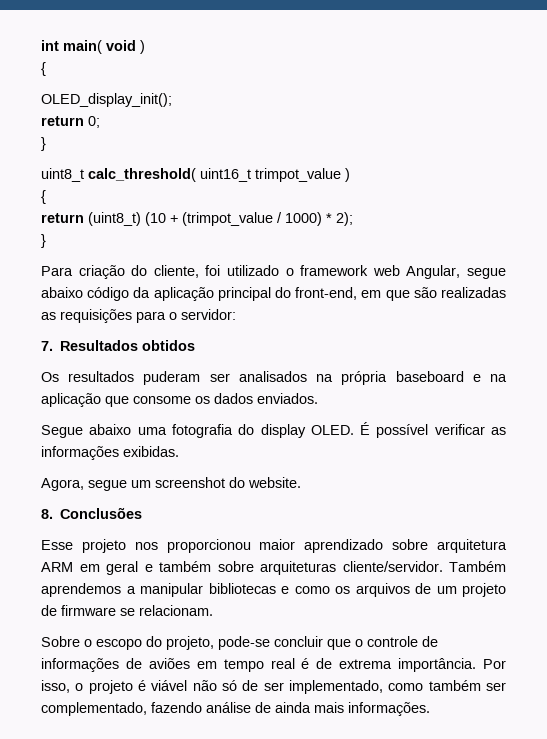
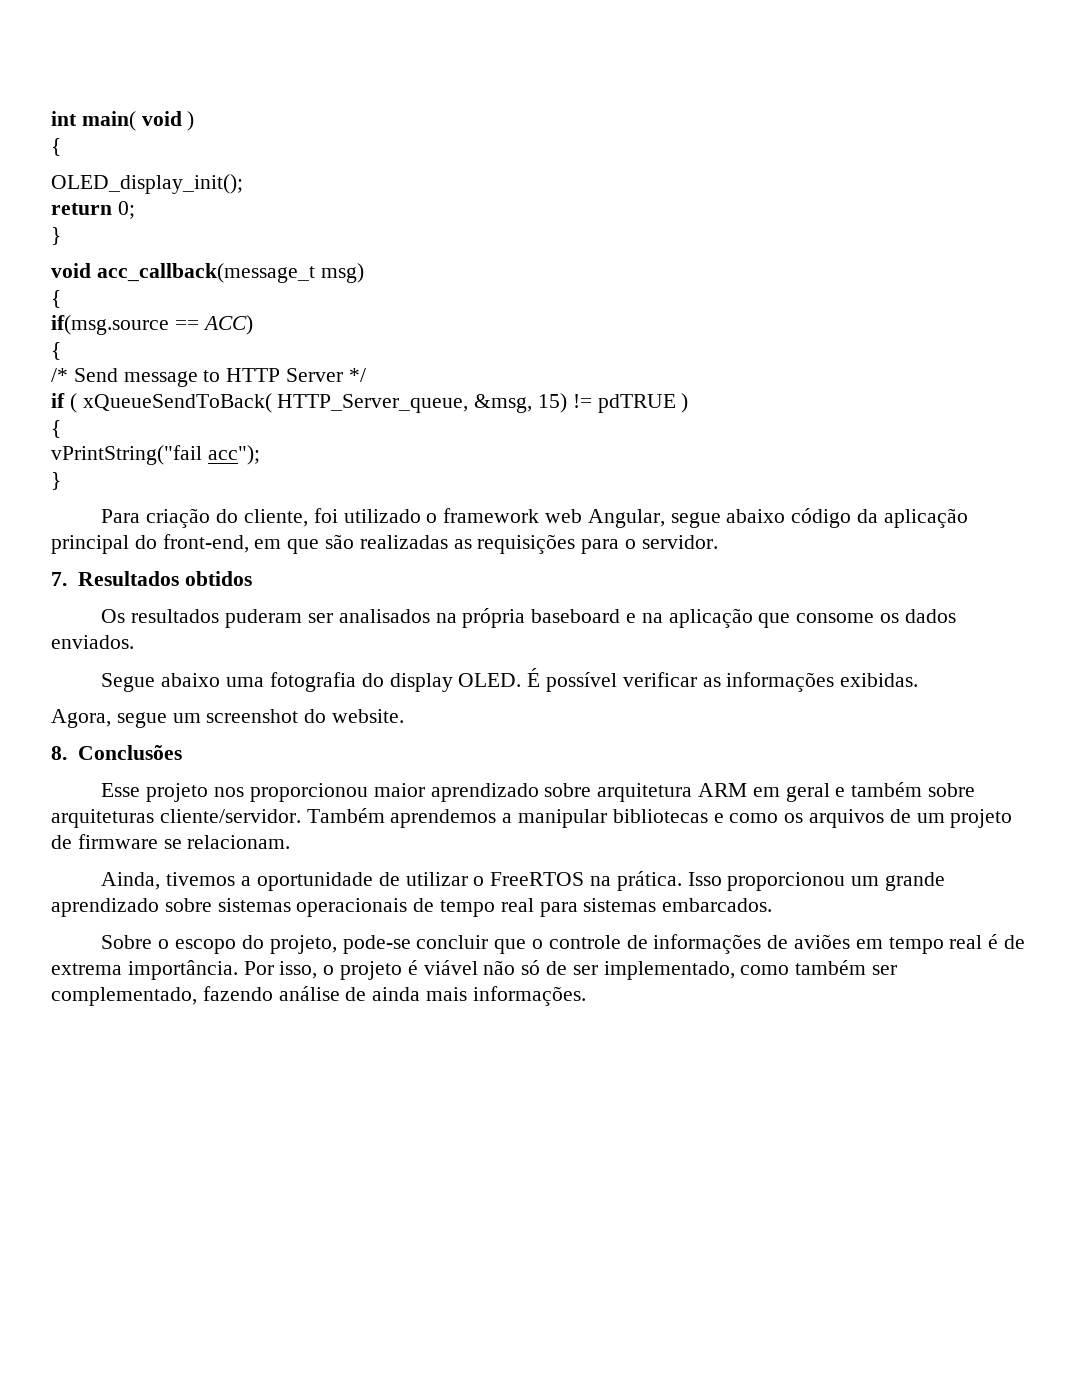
- uint8_t calc_threshold( uint16_t trimpot_value )
+ void acc_callback(message_t msg)
  {
- return (uint8_t) (10 + (trimpot_value / 1000) * 2);
+ if(msg.source == ACC)
+ {
+ /* Send message to HTTP Server */
+ if ( xQueueSendToBack( HTTP_Server_queue, &msg, 15) != pdTRUE )
+ {
+ vPrintString("fail acc");
- Para criação do cliente, foi utilizado o framework web Angular, segue abaixo código da aplicação principal do front-end, em que são realizadas as requisições para o servidor:
+ Para criação do cliente, foi utilizado o framework web Angular, segue abaixo código da aplicação principal do front-end, em que são realizadas as requisições para o servidor.
+ Ainda, tivemos a oportunidade de utilizar o FreeRTOS na prática. Isso proporcionou um grande aprendizado sobre sistemas operacionais de tempo real para sistemas embarcados.

